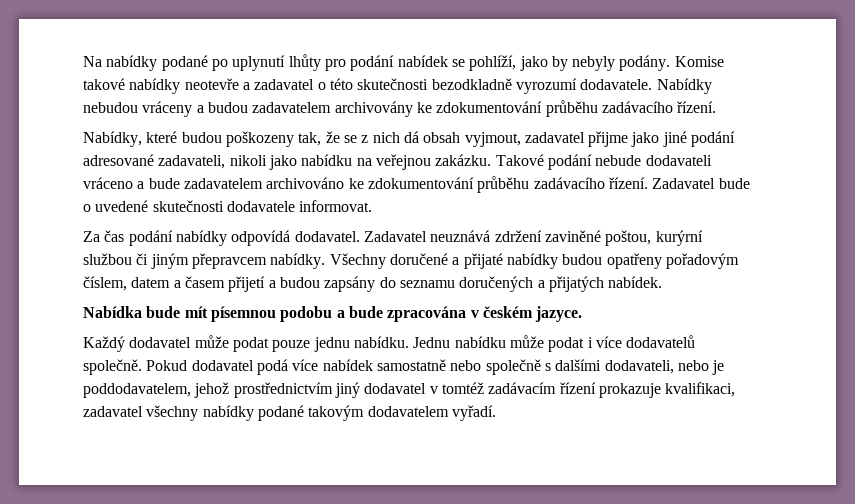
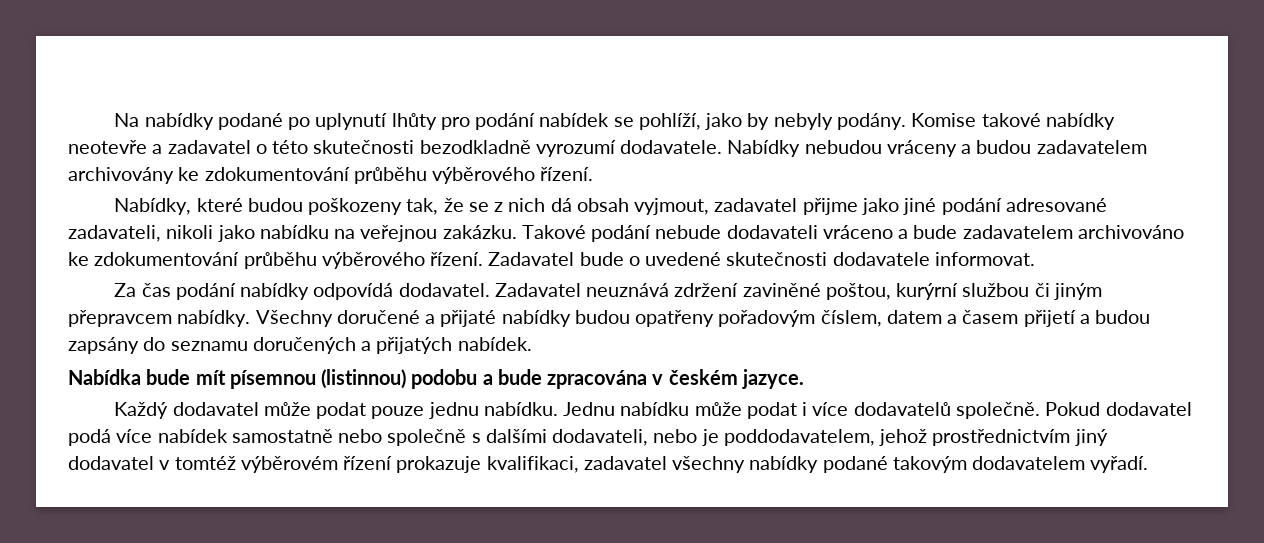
- Nabídky nebudou vráceny a budou zadavatelem archivovány ke zdokumentování průběhu zadávacího řízení.
+ Nabídky nebudou vráceny a budou zadavatelem archivovány ke zdokumentování průběhu výběrového řízení.
- Takové podání nebude dodavateli vráceno a bude zadavatelem archivováno ke zdokumentování průběhu zadávacího řízení.
+ Takové podání nebude dodavateli vráceno a bude zadavatelem archivováno ke zdokumentování průběhu výběrového řízení.
- Nabídka bude mít písemnou podobu a bude zpracována v českém jazyce.
+ Nabídka bude mít písemnou (listinnou) podobu a bude zpracována v českém jazyce.
- Pokud dodavatel podá více nabídek samostatně nebo společně s dalšími dodavateli, nebo je poddodavatelem, jehož prostřednictvím jiný dodavatel v tomtéž zadávacím řízení prokazuje kvalifikaci, zadavatel všechny nabídky podané takovým dodavatelem vyřadí.
+ Pokud dodavatel podá více nabídek samostatně nebo společně s dalšími dodavateli, nebo je poddodavatelem, jehož prostřednictvím jiný dodavatel v tomtéž výběrovém řízení prokazuje kvalifikaci, zadavatel všechny nabídky podané takovým dodavatelem vyřadí.

